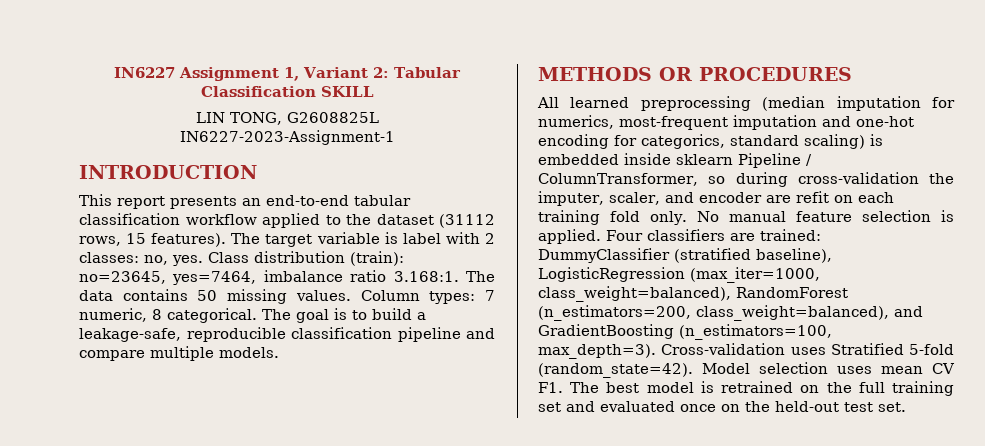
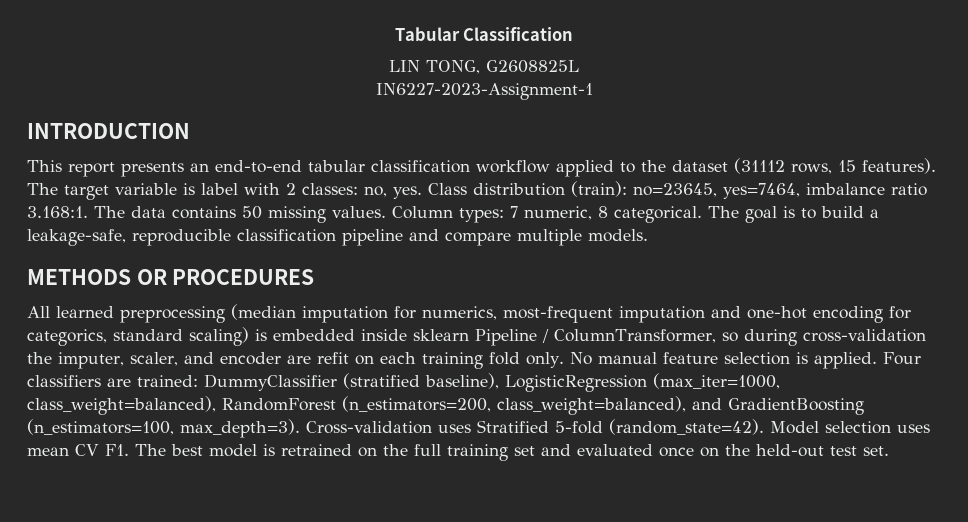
- IN6227 Assignment 1, Variant 2: Tabular Classification SKILL
+ Tabular Classification

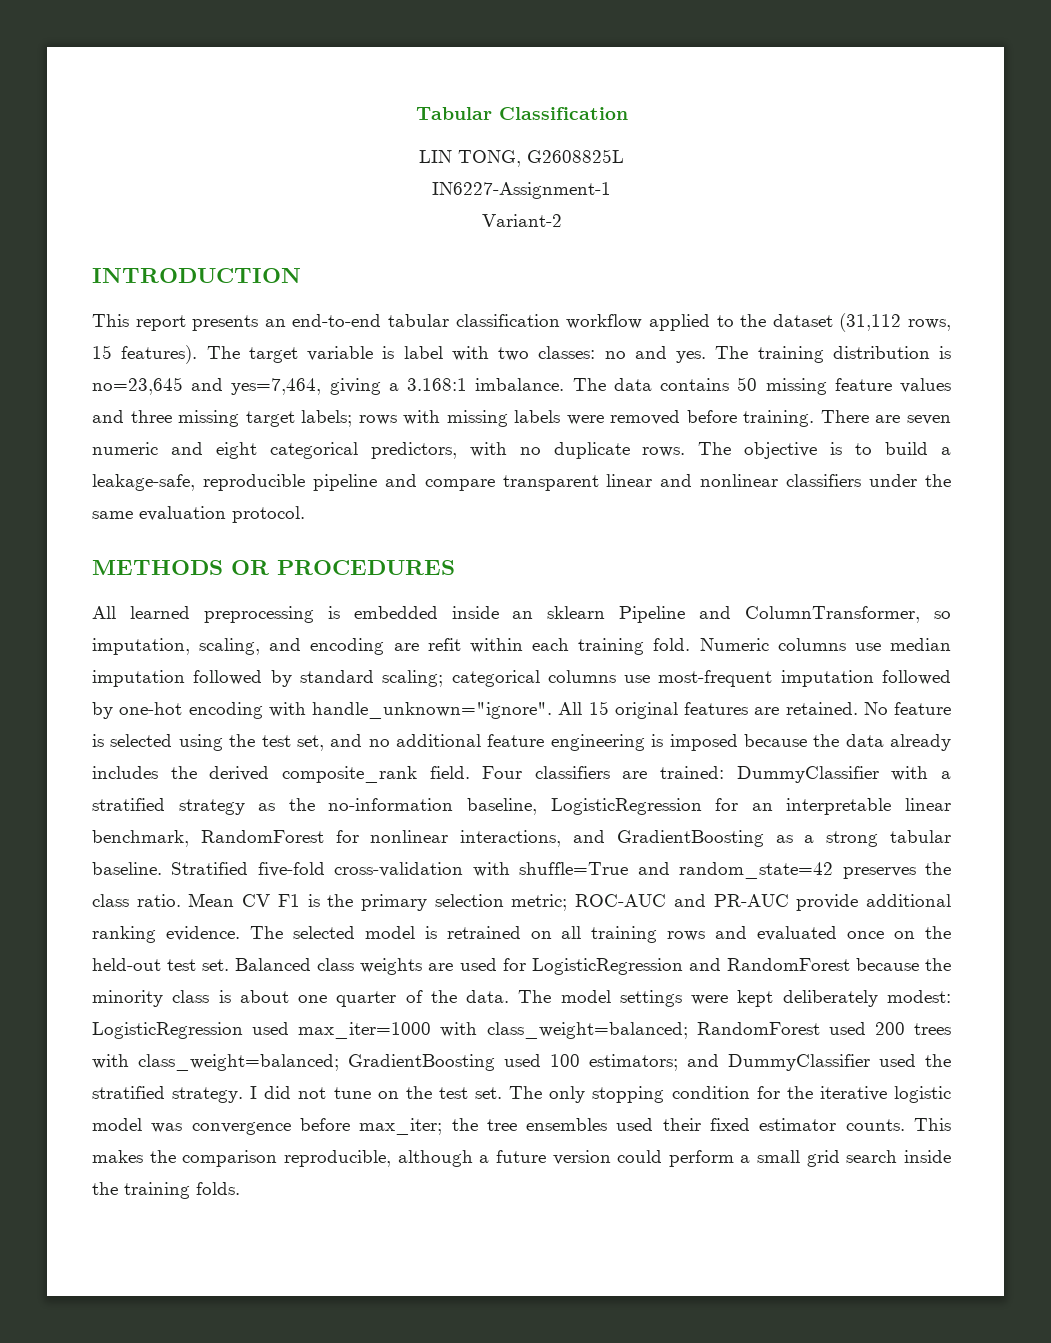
- IN6227-2023-Assignment-1
+ IN6227-Assignment-1
+ Variant-2
- This report presents an end-to-end tabular classification workflow applied to the dataset (31112 rows, 15 features).
+ This report presents an end-to-end tabular classification workflow applied to the dataset (31,112 rows, 15 features).
- The target variable is label with 2 classes: no, yes. Class distribution (train): no=23645, yes=7464, imbalance ratio 3.168:1. The data contains 50 missing values. Column types: 7 numeric, 8 categorical. The goal is to build a leakage-safe, reproducible classification pipeline and compare multiple models.
+ The target variable is label with two classes: no and yes. The training distribution is no=23,645 and yes=7,464, giving a 3.168:1 imbalance. The data contains 50 missing feature values and three missing target labels; rows with missing labels were removed before training. There are seven numeric and eight categorical predictors, with no duplicate rows. The objective is to build a leakage-safe, reproducible pipeline and compare transparent linear and nonlinear classifiers under the same evaluation protocol.
- All learned preprocessing (median imputation for numerics, most-frequent imputation and one-hot encoding for categorics, standard scaling) is embedded inside sklearn Pipeline / ColumnTransformer, so during cross-validation the imputer, scaler, and encoder are refit on each training fold only. No manual feature selection is applied.
+ All learned preprocessing is embedded inside an sklearn Pipeline and ColumnTransformer, so imputation, scaling, and encoding are refit within each training fold. Numeric columns use median imputation followed by standard scaling; categorical columns use most-frequent imputation followed by one-hot encoding with handle_unknown="ignore". All 15 original features are retained. No feature is selected using the test set, and no additional feature engineering is imposed because the data already includes the derived composite_rank field.
- Four classifiers are trained: DummyClassifier (stratified baseline), LogisticRegression (max_iter=1000, class_weight=balanced), RandomForest (n_estimators=200, class_weight=balanced), and GradientBoosting (n_estimators=100, max_depth=3). Cross-validation uses Stratified 5-fold (random_state=42). Model selection uses mean CV F1. The best model is retrained on the full training set and evaluated once on the held-out test set.
+ Four classifiers are trained: DummyClassifier with a stratified strategy as the no-information baseline, LogisticRegression for an interpretable linear benchmark, RandomForest for nonlinear interactions, and GradientBoosting as a strong tabular baseline. Stratified five-fold cross-validation with shuffle=True and random_state=42 preserves the class ratio. Mean CV F1 is the primary selection metric; ROC-AUC and PR-AUC provide additional ranking evidence. The selected model is retrained on all training rows and evaluated once on the held-out test set.
+ Balanced class weights are used for LogisticRegression and RandomForest because the minority class is about one quarter of the data. The model settings were kept deliberately modest: LogisticRegression used max_iter=1000 with class_weight=balanced; RandomForest used 200 trees with class_weight=balanced; GradientBoosting used 100 estimators; and DummyClassifier used the stratified strategy. I did not tune on the test set. The only stopping condition for the iterative logistic model was convergence before max_iter; the tree ensembles used their fixed estimator counts. This makes the comparison reproducible, although a future version could perform a small grid search inside the training folds.

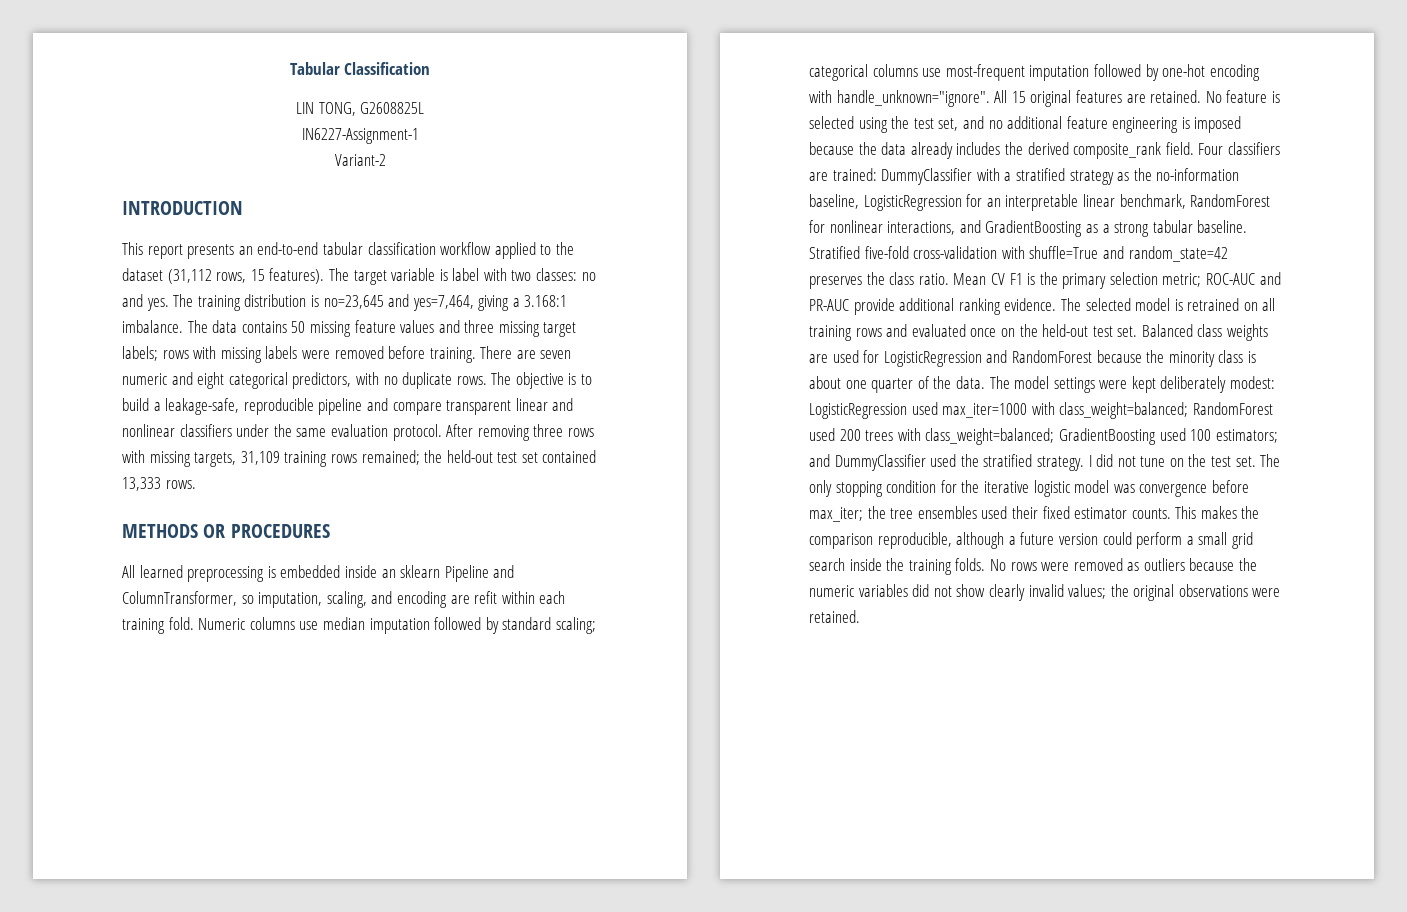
+ After removing three rows with missing targets, 31,109 training rows remained; the held-out test set contained 13,333 rows.
+ No rows were removed as outliers because the numeric variables did not show clearly invalid values; the original observations were retained.

